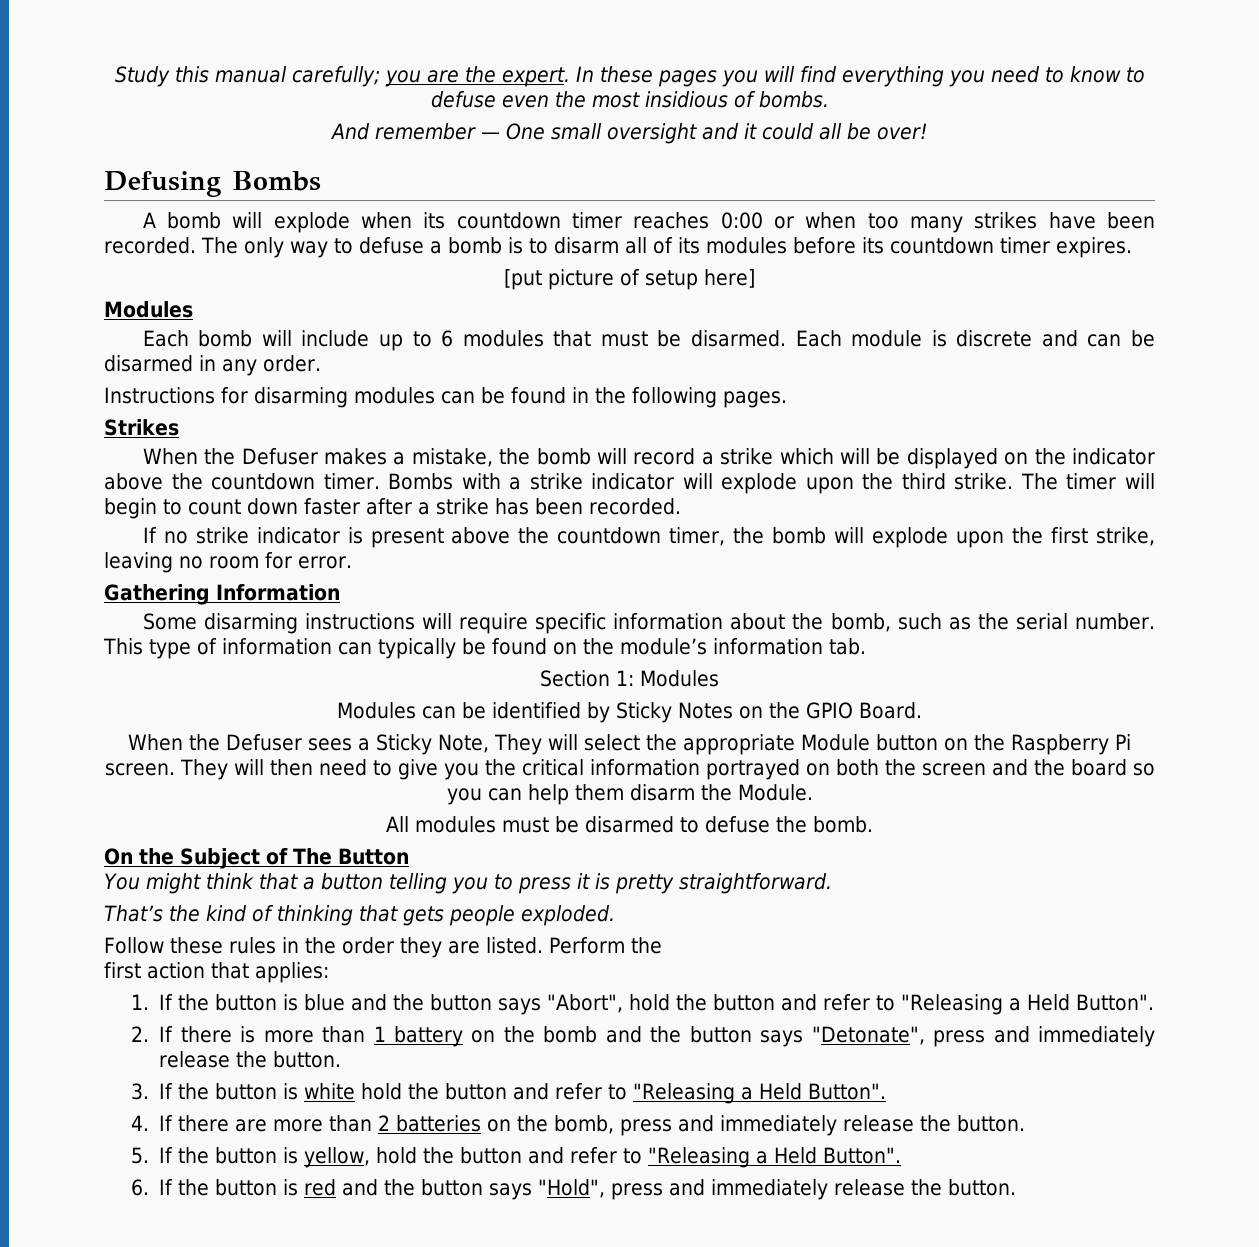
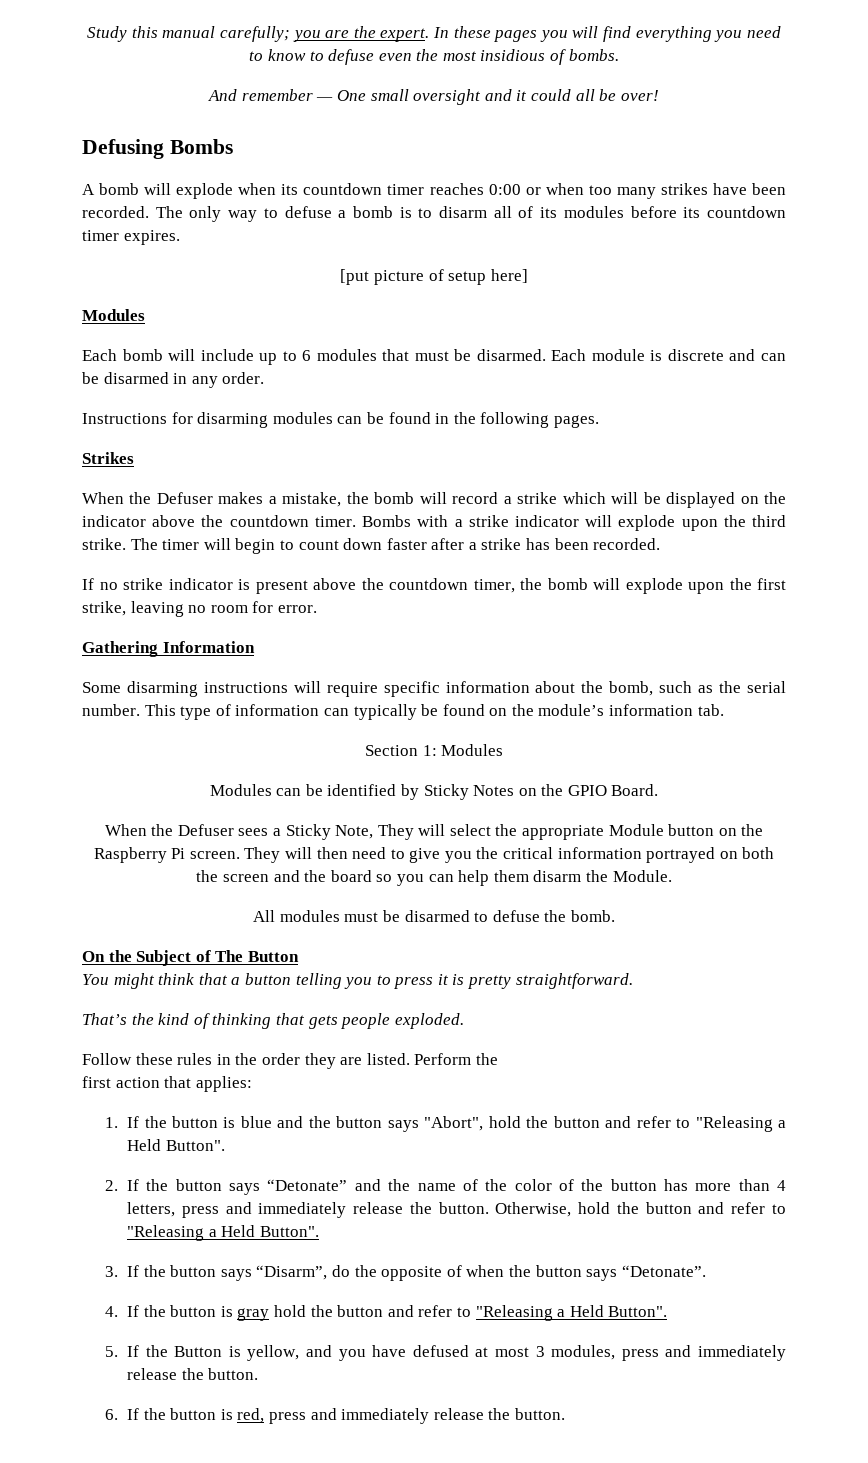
- 2. If there is more than 1 battery on the bomb and the button says "Detonate", press and immediately release the button.
- 3. If the button is white hold the button and refer to "Releasing a Held Button".
- 4. If there are more than 2 batteries on the bomb, press and immediately release the button.
- 5. If the button is yellow, hold the button and refer to "Releasing a Held Button".
+ 2. If the button says “Detonate” and the name of the color of the button has more than 4 letters, press and immediately release the button. Otherwise, hold the button and refer to "Releasing a Held Button".
- 6. If the button is red and the button says "Hold", press and immediately release the button.
+ 3. If the button says “Disarm”, do the opposite of when the button says “Detonate”.
+ 4. If the button is gray hold the button and refer to "Releasing a Held Button".
+ 5. If the Button is yellow, and you have defused at most 3 modules, press and immediately release the button.
+ 6. If the button is red, press and immediately release the button.

